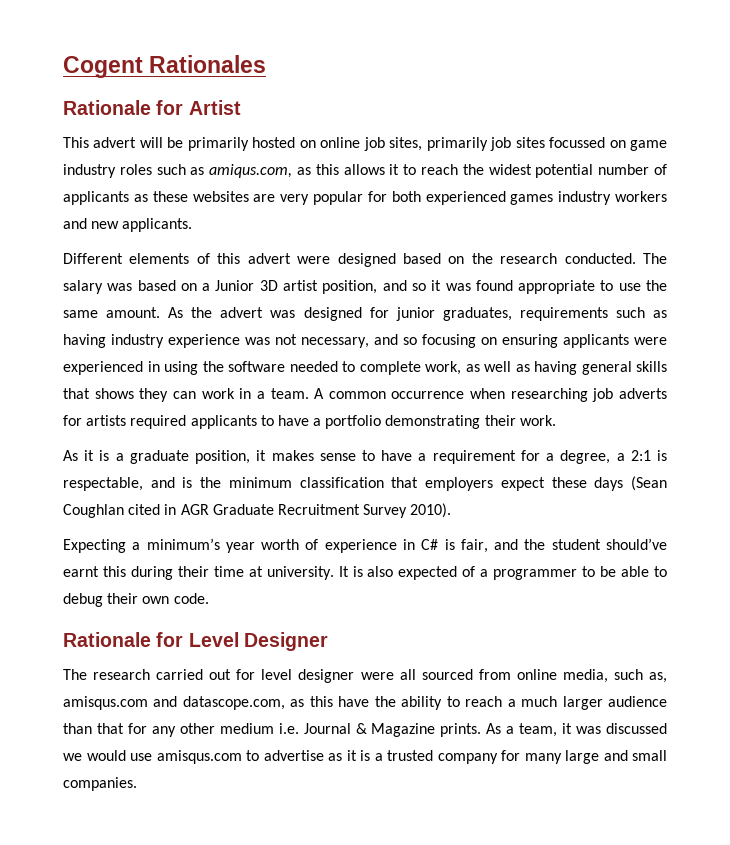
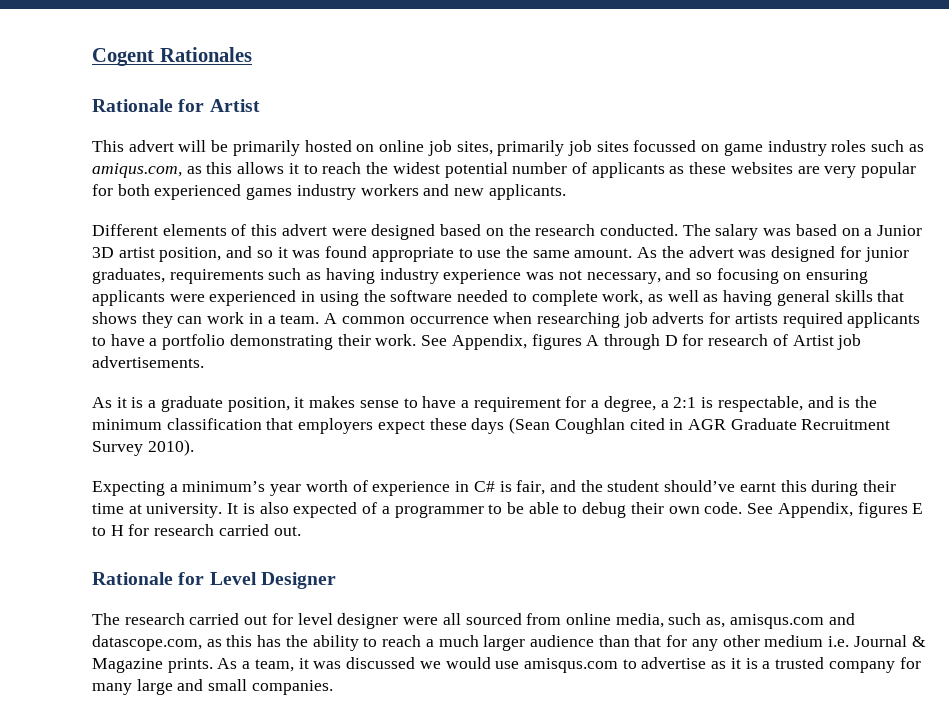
+ See Appendix, figures A through D for research of Artist job advertisements.
+ See Appendix, figures E to H for research carried out.
- The research carried out for level designer were all sourced from online media, such as, amisqus.com and datascope.com, as this have the ability to reach a much larger audience than that for any other medium i.e. Journal & Magazine prints.
+ The research carried out for level designer were all sourced from online media, such as, amisqus.com and datascope.com, as this has the ability to reach a much larger audience than that for any other medium i.e. Journal & Magazine prints.

